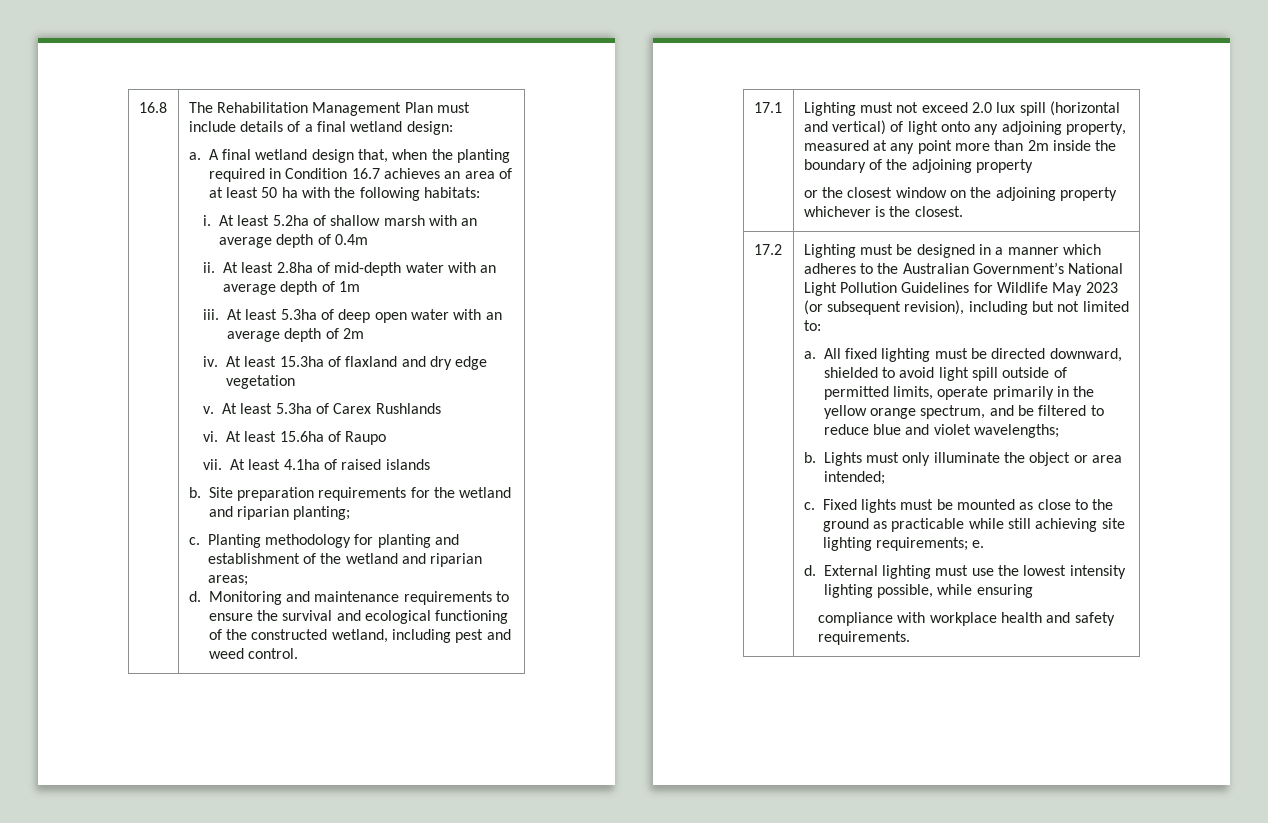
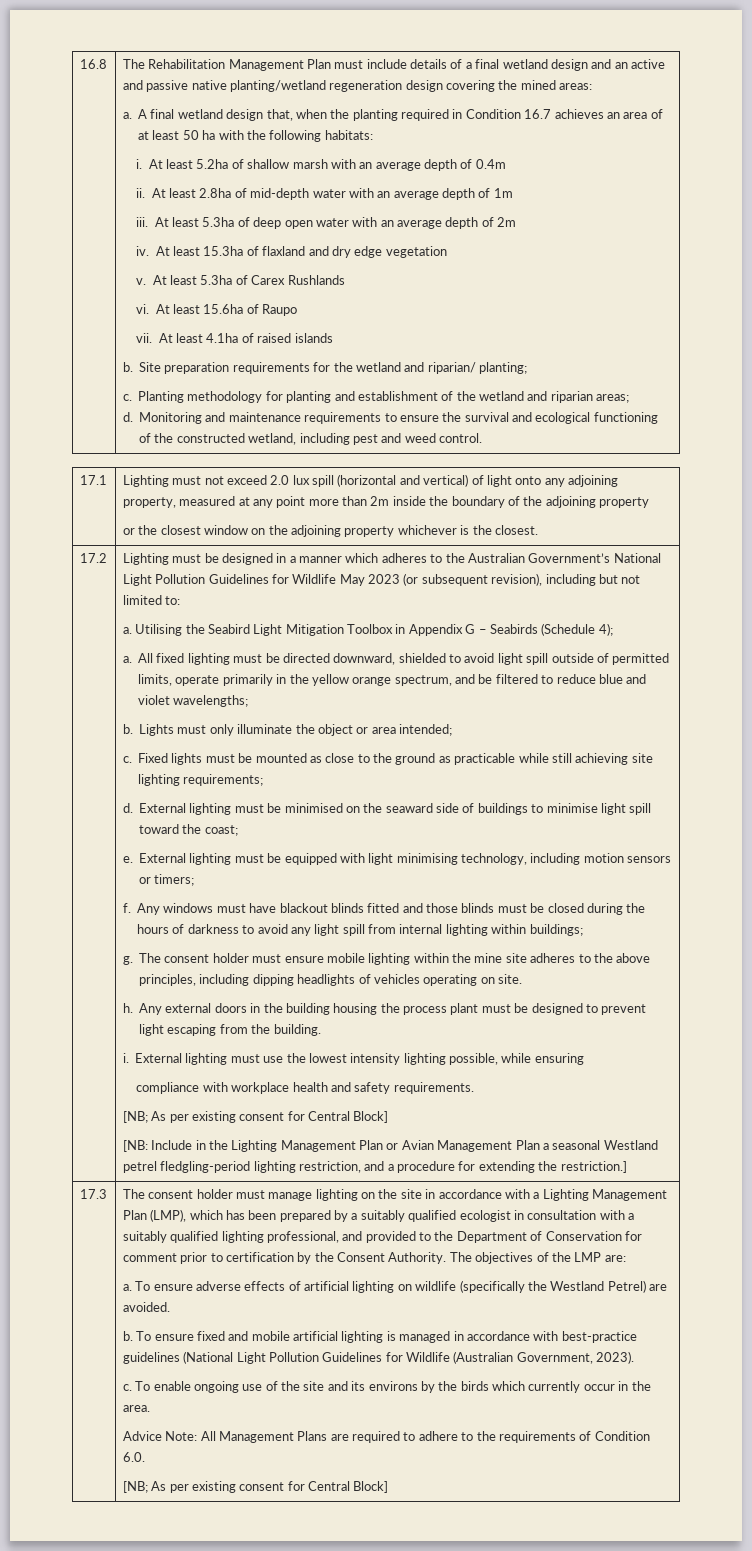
- The Rehabilitation Management Plan must include details of a final wetland design:
+ The Rehabilitation Management Plan must include details of a final wetland design and an active and passive native planting/wetland regeneration design covering the mined areas:
- Site preparation requirements for the wetland and riparian planting;
+ Site preparation requirements for the wetland and riparian/ planting;
+ a. Utilising the Seabird Light Mitigation Toolbox in Appendix G – Seabirds (Schedule 4);
- Fixed lights must be mounted as close to the ground as practicable while still achieving site lighting requirements; e.
- d.
+ Fixed lights must be mounted as close to the ground as practicable while still achieving site lighting requirements;
+ d. External lighting must be minimised on the seaward side of buildings to minimise light spill toward the coast;
+ e. External lighting must be equipped with light minimising technology, including motion sensors or timers;
+ f. Any windows must have blackout blinds fitted and those blinds must be closed during the hours of darkness to avoid any light spill from internal lighting within buildings;
+ g. The consent holder must ensure mobile lighting within the mine site adheres to the above principles, including dipping headlights of vehicles operating on site.
+ h. Any external doors in the building housing the process plant must be designed to prevent light escaping from the building.
+ i.
  compliance with workplace health and safety requirements.
+ [NB; As per existing consent for Central Block]
+ [NB: Include in the Lighting Management Plan or Avian Management Plan a seasonal Westland petrel fledgling-period lighting restriction, and a procedure for extending the restriction.]
+ 17.3 | The consent holder must manage lighting on the site in accordance with a Lighting Management Plan (LMP), which has been prepared by a suitably qualified ecologist in consultation with a suitably qualified lighting professional, and provided to the Department of Conservation for comment prior to certification by the Consent Authority. The objectives of the LMP are:
+ a. To ensure adverse effects of artificial lighting on wildlife (specifically the Westland Petrel) are avoided.
+ b. To ensure fixed and mobile artificial lighting is managed in accordance with best-practice guidelines (National Light Pollution Guidelines for Wildlife (Australian Government, 2023).
+ c. To enable ongoing use of the site and its environs by the birds which currently occur in the area.
+ Advice Note: All Management Plans are required to adhere to the requirements of Condition 6.0.
+ [NB; As per existing consent for Central Block]

